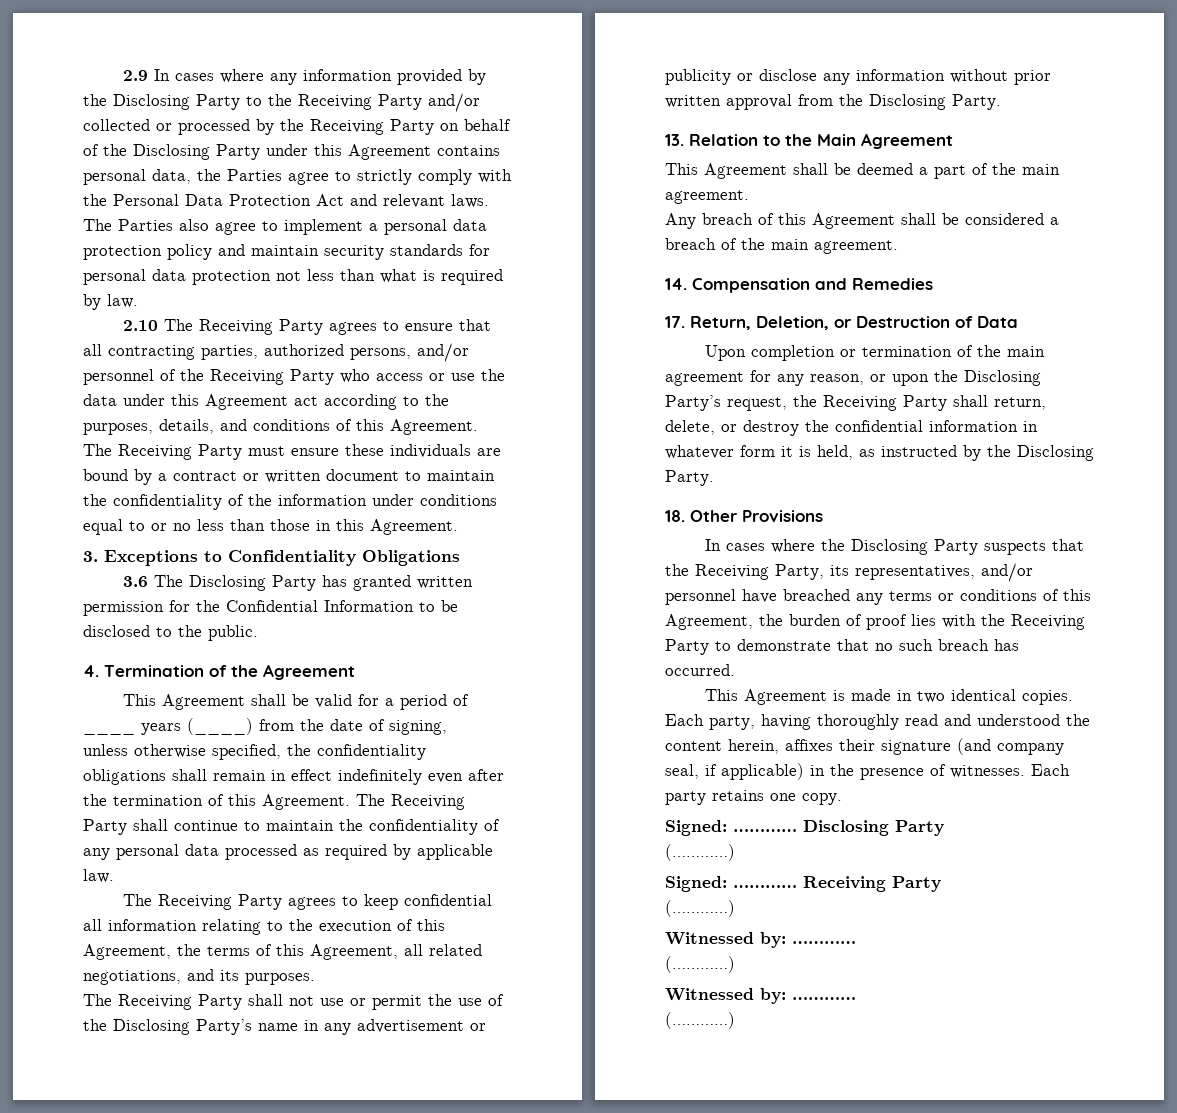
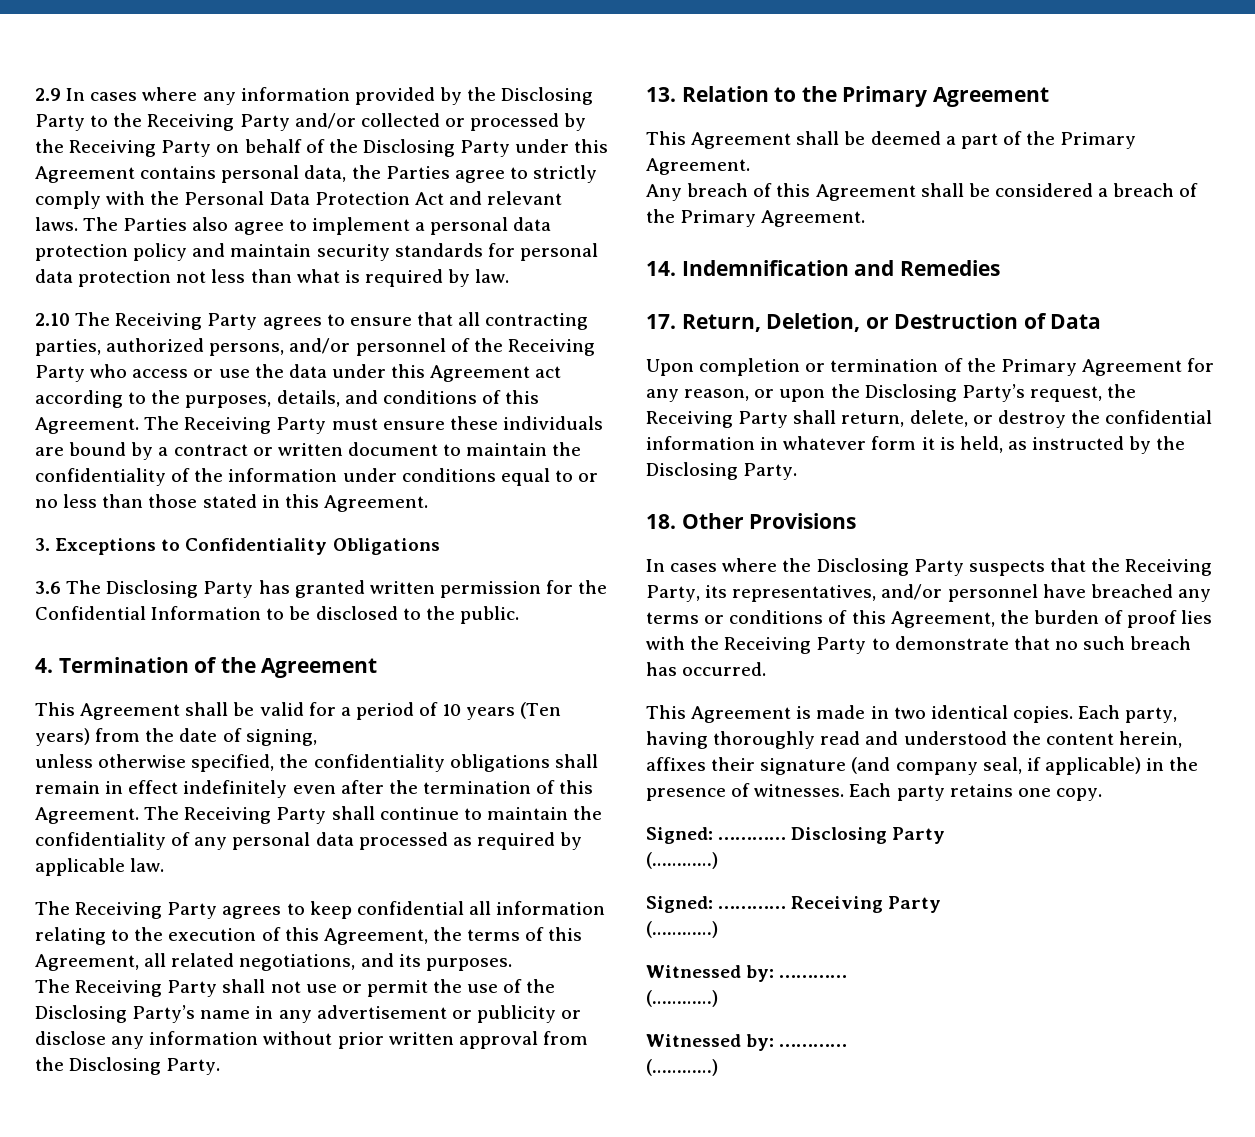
- The Receiving Party must ensure these individuals are bound by a contract or written document to maintain the confidentiality of the information under conditions equal to or no less than those in this Agreement.
+ The Receiving Party must ensure these individuals are bound by a contract or written document to maintain the confidentiality of the information under conditions equal to or no less than those stated in this Agreement.
- This Agreement shall be valid for a period of ____ years (____) from the date of signing,
+ This Agreement shall be valid for a period of 10 years (Ten years) from the date of signing,
- 13. Relation to the Main Agreement
+ 13. Relation to the Primary Agreement
- This Agreement shall be deemed a part of the main agreement.
+ This Agreement shall be deemed a part of the Primary Agreement.
- Any breach of this Agreement shall be considered a breach of the main agreement.
+ Any breach of this Agreement shall be considered a breach of the Primary Agreement.
- 14. Compensation and Remedies
+ 14. Indemnification and Remedies
- Upon completion or termination of the main agreement for any reason, or upon the Disclosing Party’s request, the Receiving Party shall return, delete, or destroy the confidential information in whatever form it is held, as instructed by the Disclosing Party.
+ Upon completion or termination of the Primary Agreement for any reason, or upon the Disclosing Party’s request, the Receiving Party shall return, delete, or destroy the confidential information in whatever form it is held, as instructed by the Disclosing Party.

